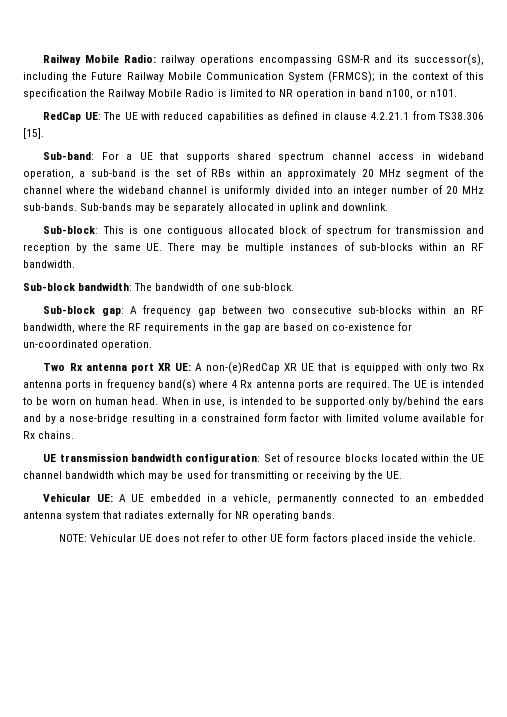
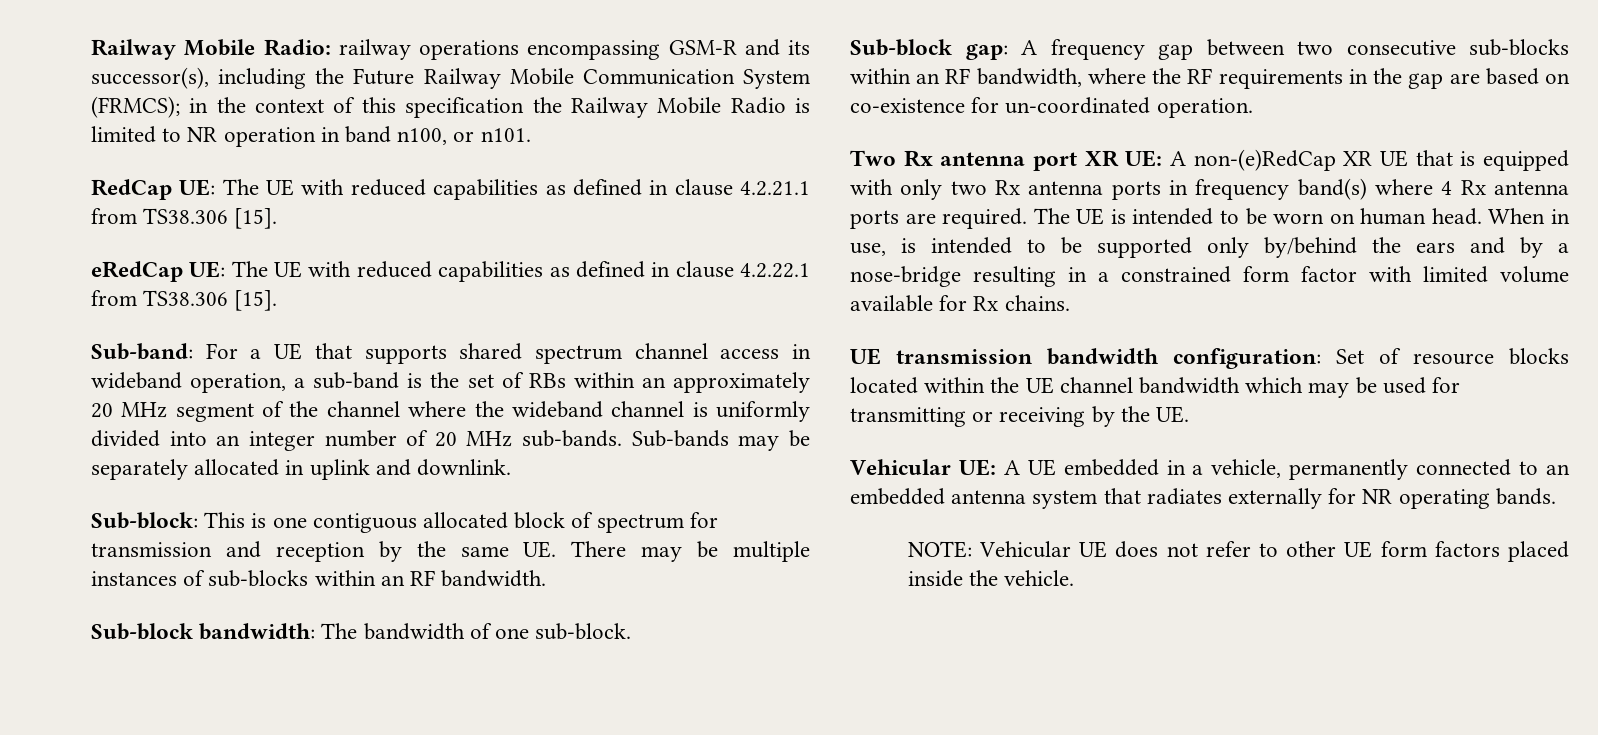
+ eRedCap UE: The UE with reduced capabilities as defined in clause 4.2.22.1 from TS38.306 [15].

